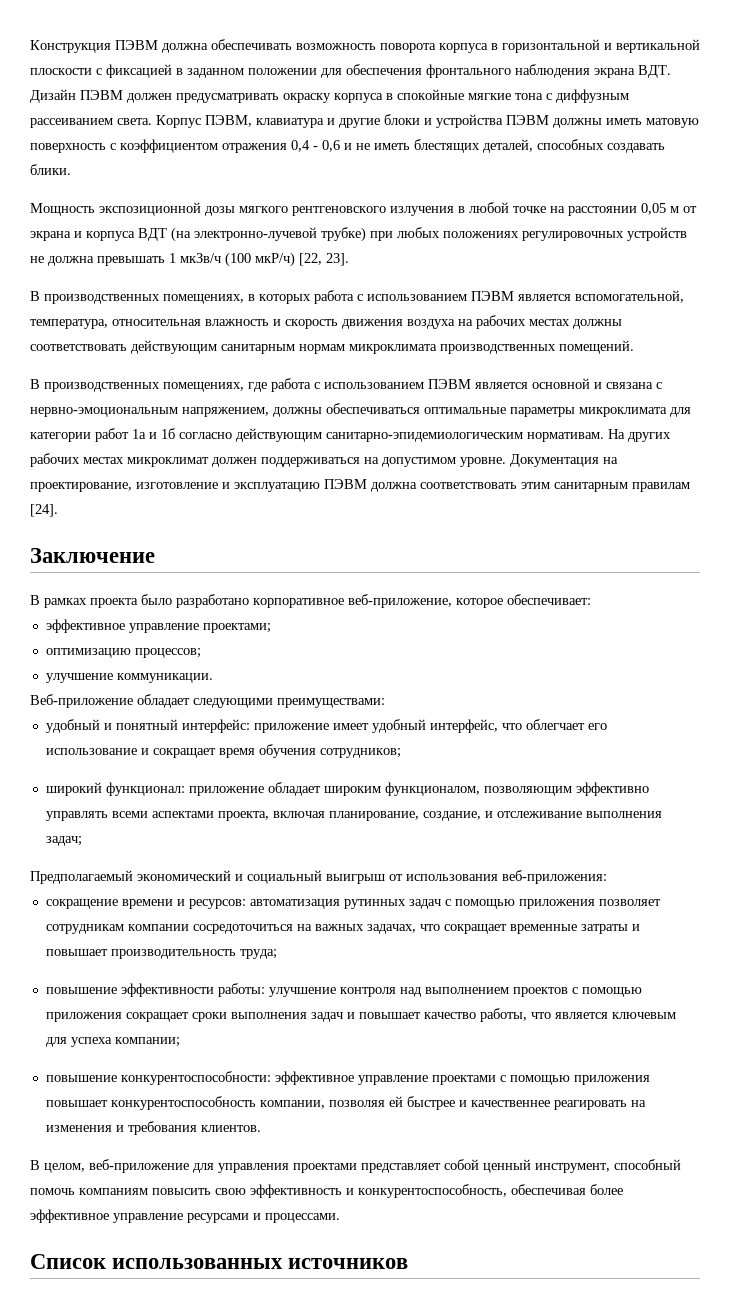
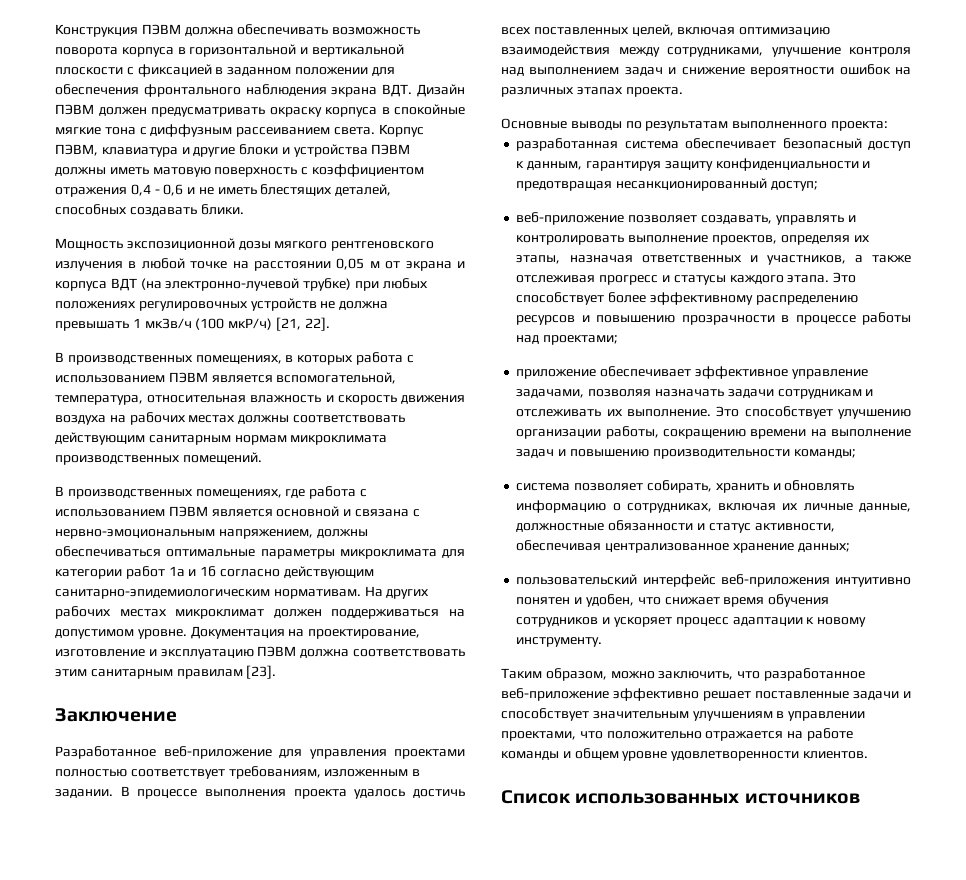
- Мощность экспозиционной дозы мягкого рентгеновского излучения в любой точке на расстоянии 0,05 м от экрана и корпуса ВДТ (на электронно-лучевой трубке) при любых положениях регулировочных устройств не должна превышать 1 мкЗв/ч (100 мкР/ч) [22, 23].
+ Мощность экспозиционной дозы мягкого рентгеновского излучения в любой точке на расстоянии 0,05 м от экрана и корпуса ВДТ (на электронно-лучевой трубке) при любых положениях регулировочных устройств не должна превышать 1 мкЗв/ч (100 мкР/ч) [21, 22].
- Документация на проектирование, изготовление и эксплуатацию ПЭВМ должна соответствовать этим санитарным правилам [24].
+ Документация на проектирование, изготовление и эксплуатацию ПЭВМ должна соответствовать этим санитарным правилам [23].
- В рамках проекта было разработано корпоративное веб-приложение, которое обеспечивает:
- эффективное управление проектами;
- оптимизацию процессов;
- улучшение коммуникации.
- Веб-приложение обладает следующими преимуществами:
- удобный и понятный интерфейс: приложение имеет удобный интерфейс, что облегчает его использование и сокращает время обучения сотрудников;
- широкий функционал: приложение обладает широким функционалом, позволяющим эффективно управлять всеми аспектами проекта, включая планирование, создание, и отслеживание выполнения задач;
- Предполагаемый экономический и социальный выигрыш от использования веб-приложения:
- сокращение времени и ресурсов: автоматизация рутинных задач с помощью приложения позволяет сотрудникам компании сосредоточиться на важных задачах, что сокращает временные затраты и повышает производительность труда;
- повышение эффективности работы: улучшение контроля над выполнением проектов с помощью приложения сокращает сроки выполнения задач и повышает качество работы, что является ключевым для успеха компании;
- повышение конкурентоспособности: эффективное управление проектами с помощью приложения повышает конкурентоспособность компании, позволяя ей быстрее и качественнее реагировать на изменения и требования клиентов.
- В целом, веб-приложение для управления проектами представляет собой ценный инструмент, способный помочь компаниям повысить свою эффективность и конкурентоспособность, обеспечивая более эффективное управление ресурсами и процессами.
+ Разработанное веб-приложение для управления проектами полностью соответствует требованиям, изложенным в задании. В процессе выполнения проекта удалось достичь всех поставленных целей, включая оптимизацию взаимодействия между сотрудниками, улучшение контроля над выполнением задач и снижение вероятности ошибок на различных этапах проекта.
+ Основные выводы по результатам выполненного проекта:
+ разработанная система обеспечивает безопасный доступ к данным, гарантируя защиту конфиденциальности и предотвращая несанкционированный доступ;
+ веб-приложение позволяет создавать, управлять и контролировать выполнение проектов, определяя их этапы, назначая ответственных и участников, а также отслеживая прогресс и статусы каждого этапа. Это способствует более эффективному распределению ресурсов и повышению прозрачности в процессе работы над проектами;
+ приложение обеспечивает эффективное управление задачами, позволяя назначать задачи сотрудникам и отслеживать их выполнение. Это способствует улучшению организации работы, сокращению времени на выполнение задач и повышению производительности команды;
+ система позволяет собирать, хранить и обновлять информацию о сотрудниках, включая их личные данные, должностные обязанности и статус активности, обеспечивая централизованное хранение данных;
+ пользовательский интерфейс веб-приложения интуитивно понятен и удобен, что снижает время обучения сотрудников и ускоряет процесс адаптации к новому инструменту.
+ Таким образом, можно заключить, что разработанное веб-приложение эффективно решает поставленные задачи и способствует значительным улучшениям в управлении проектами, что положительно отражается на работе команды и общем уровне удовлетворенности клиентов.

